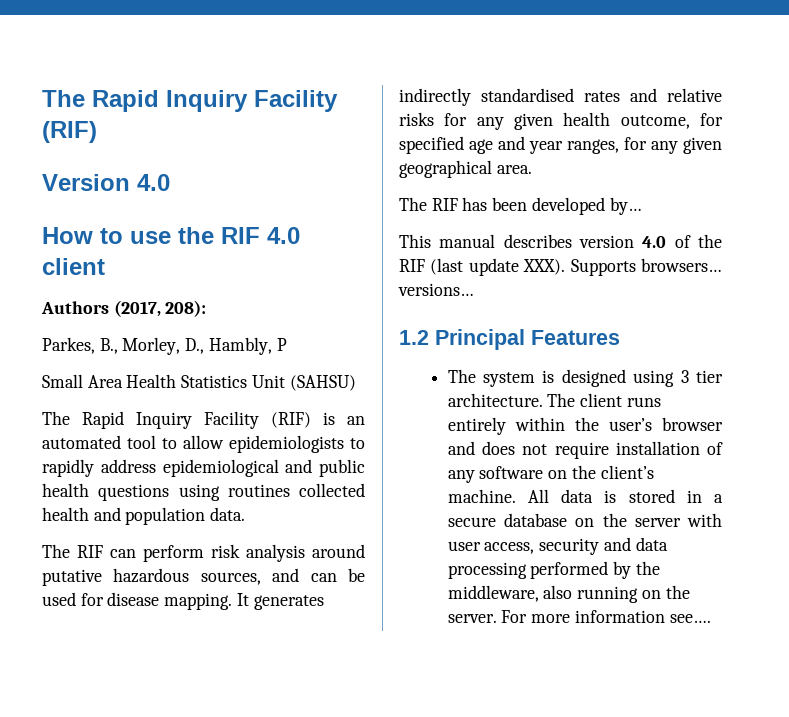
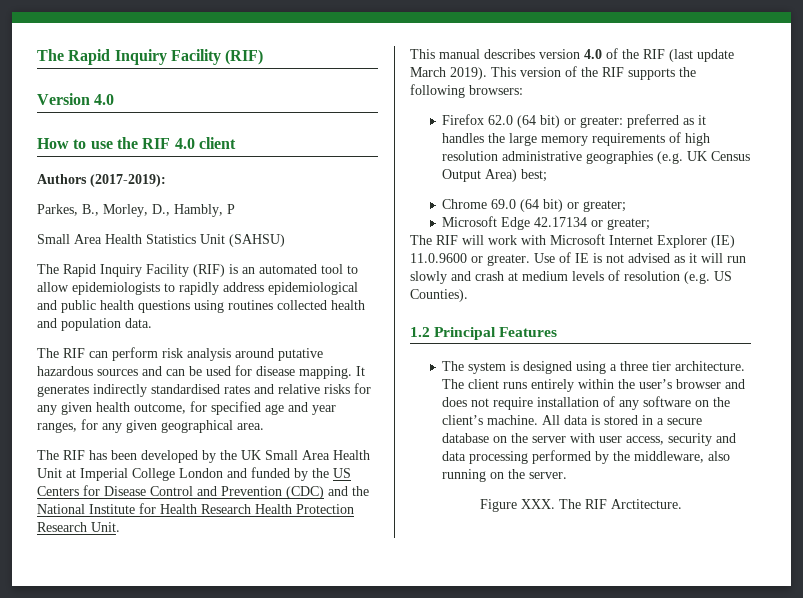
- Authors (2017, 208):
+ Authors (2017-2019):
- The RIF can perform risk analysis around putative hazardous sources, and can be used for disease mapping.
+ The RIF can perform risk analysis around putative hazardous sources and can be used for disease mapping.
- The RIF has been developed by…
+ The RIF has been developed by the UK Small Area Health Unit at Imperial College London and funded by the US Centers for Disease Control and Prevention (CDC) and the National Institute for Health Research Health Protection Research Unit.
- This manual describes version 4.0 of the RIF (last update XXX). Supports browsers… versions…
+ This manual describes version 4.0 of the RIF (last update March 2019). This version of the RIF supports the following browsers:
+ Firefox 62.0 (64 bit) or greater: preferred as it handles the large memory requirements of high resolution administrative geographies (e.g. UK Census Output Area) best;
+ Chrome 69.0 (64 bit) or greater;
+ Microsoft Edge 42.17134 or greater;
+ The RIF will work with Microsoft Internet Explorer (IE) 11.0.9600 or greater. Use of IE is not advised as it will run slowly and crash at medium levels of resolution (e.g. US Counties).
- The system is designed using 3 tier architecture.
+ The system is designed using a three tier architecture.
- All data is stored in a secure database on the server with user access, security and data processing performed by the middleware, also running on the server. For more information see….
+ All data is stored in a secure database on the server with user access, security and data processing performed by the middleware, also running on the server.
+ Figure XXX. The RIF Arctitecture.

